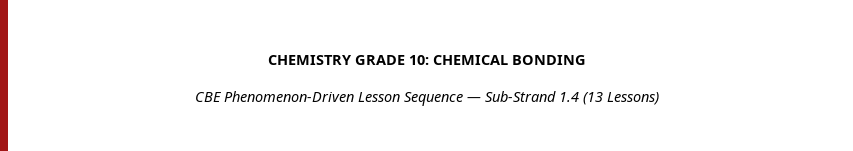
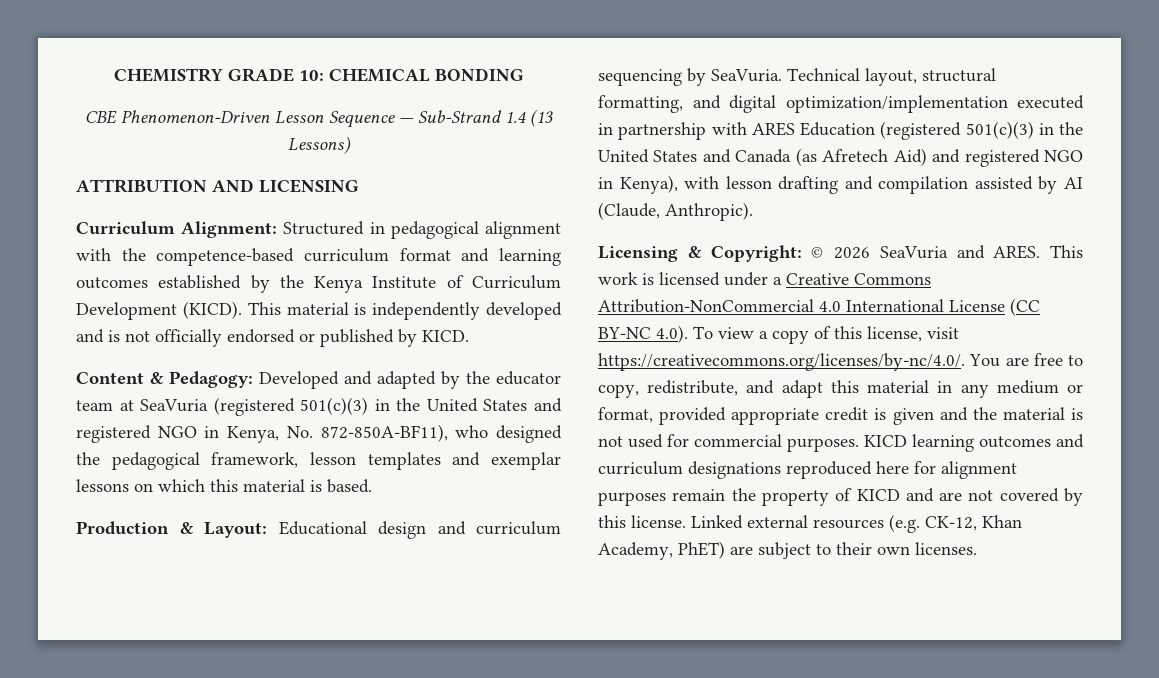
+ ATTRIBUTION AND LICENSING
+ Curriculum Alignment: Structured in pedagogical alignment with the competence-based curriculum format and learning outcomes established by the Kenya Institute of Curriculum Development (KICD). This material is independently developed and is not officially endorsed or published by KICD.
+ Content & Pedagogy: Developed and adapted by the educator team at SeaVuria (registered 501(c)(3) in the United States and registered NGO in Kenya, No. 872-850A-BF11), who designed the pedagogical framework, lesson templates and exemplar lessons on which this material is based.
+ Production & Layout: Educational design and curriculum sequencing by SeaVuria. Technical layout, structural formatting, and digital optimization/implementation executed in partnership with ARES Education (registered 501(c)(3) in the United States and Canada (as Afretech Aid) and registered NGO in Kenya), with lesson drafting and compilation assisted by AI (Claude, Anthropic).
+ Licensing & Copyright: © 2026 SeaVuria and ARES. This work is licensed under a Creative Commons Attribution-NonCommercial 4.0 International License (CC BY-NC 4.0). To view a copy of this license, visit https://creativecommons.org/licenses/by-nc/4.0/. You are free to copy, redistribute, and adapt this material in any medium or format, provided appropriate credit is given and the material is not used for commercial purposes. KICD learning outcomes and curriculum designations reproduced here for alignment purposes remain the property of KICD and are not covered by this license. Linked external resources (e.g. CK-12, Khan Academy, PhET) are subject to their own licenses.

